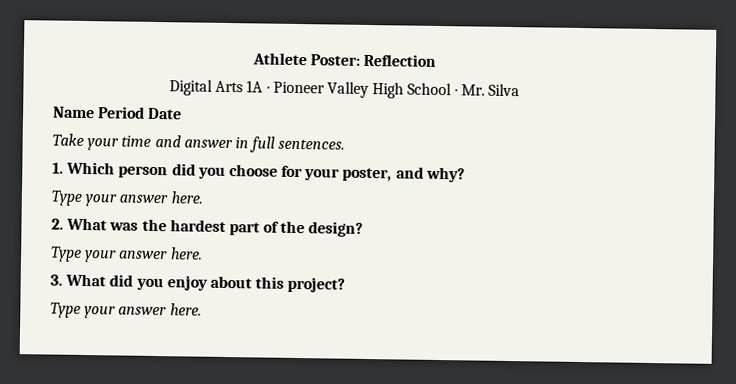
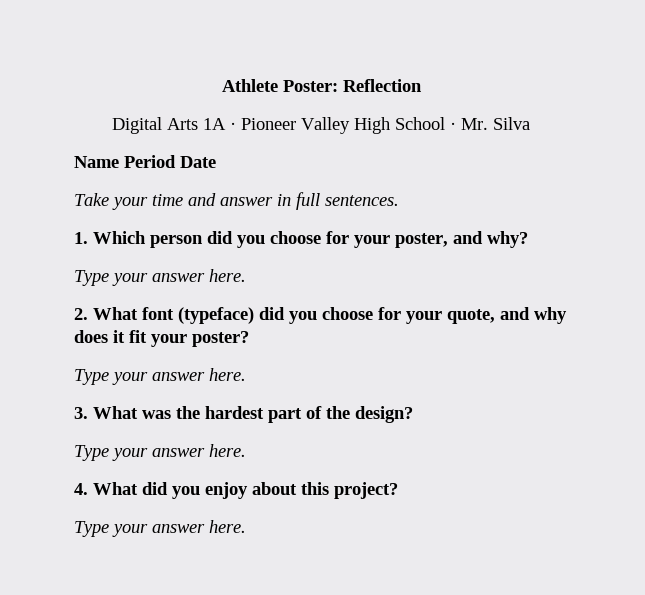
- 2. What was the hardest part of the design?
+ 2. What font (typeface) did you choose for your quote, and why does it fit your poster?
+ Type your answer here.
+ 3. What was the hardest part of the design?
- 3. What did you enjoy about this project?
+ 4. What did you enjoy about this project?

